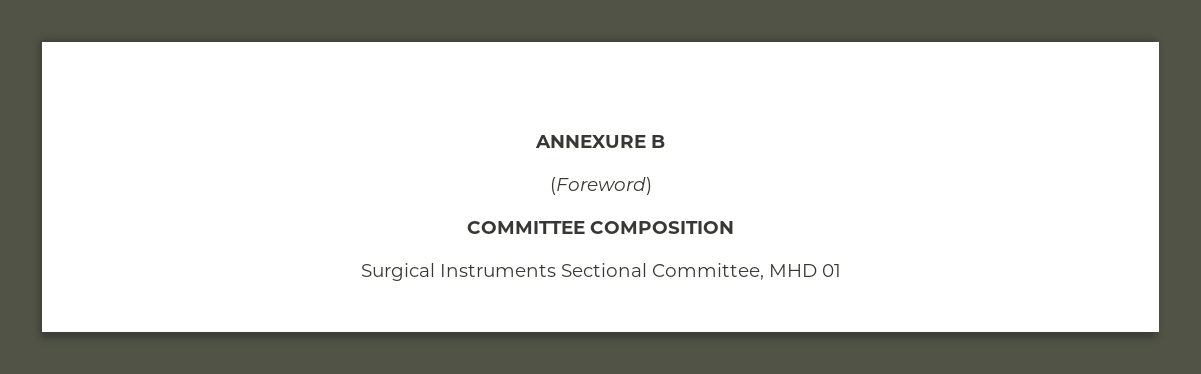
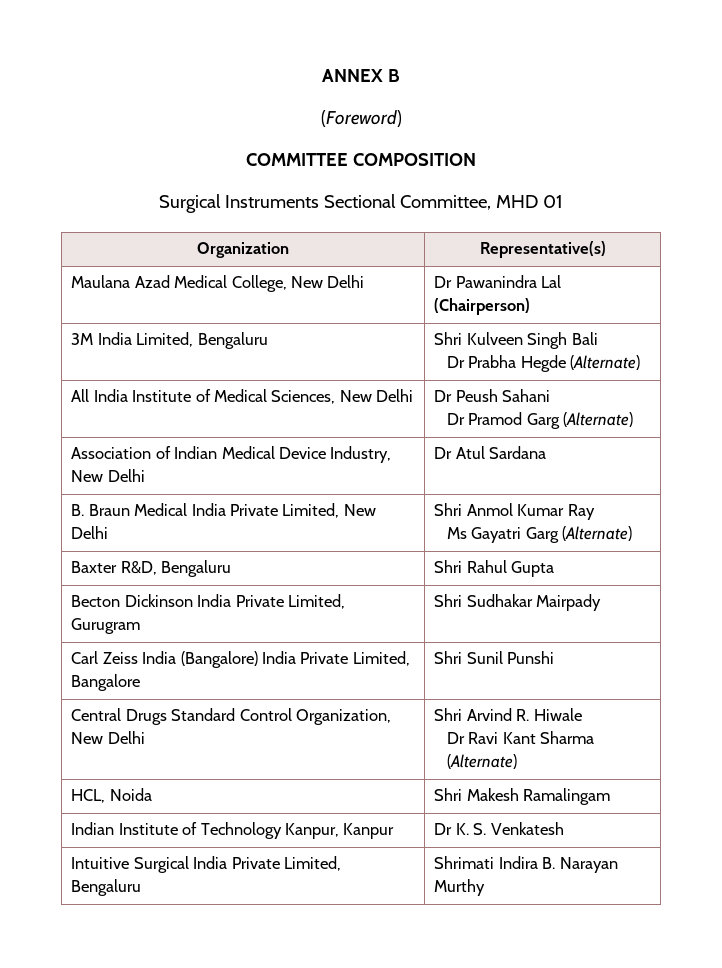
- ANNEXURE B
+ ANNEX B
+ Organization | Representative(s)
+ Maulana Azad Medical College, New Delhi | Dr Pawanindra Lal (Chairperson)
+ 3M India Limited, Bengaluru | Shri Kulveen Singh Bali
+ Dr Prabha Hegde (Alternate)
+ All India Institute of Medical Sciences, New Delhi | Dr Peush Sahani
+ Dr Pramod Garg (Alternate)
+ Association of Indian Medical Device Industry, New Delhi | Dr Atul Sardana
+ B. Braun Medical India Private Limited, New Delhi | Shri Anmol Kumar Ray
+ Ms Gayatri Garg (Alternate)
+ Baxter R&D, Bengaluru | Shri Rahul Gupta
+ Becton Dickinson India Private Limited, Gurugram | Shri Sudhakar Mairpady
+ Carl Zeiss India (Bangalore) India Private Limited, Bangalore | Shri Sunil Punshi
+ Central Drugs Standard Control Organization, New Delhi | Shri Arvind R. Hiwale
+ Dr Ravi Kant Sharma (Alternate)
+ HCL, Noida | Shri Makesh Ramalingam
+ Indian Institute of Technology Kanpur, Kanpur | Dr K. S. Venkatesh
+ Intuitive Surgical India Private Limited, Bengaluru | Shrimati Indira B. Narayan Murthy

